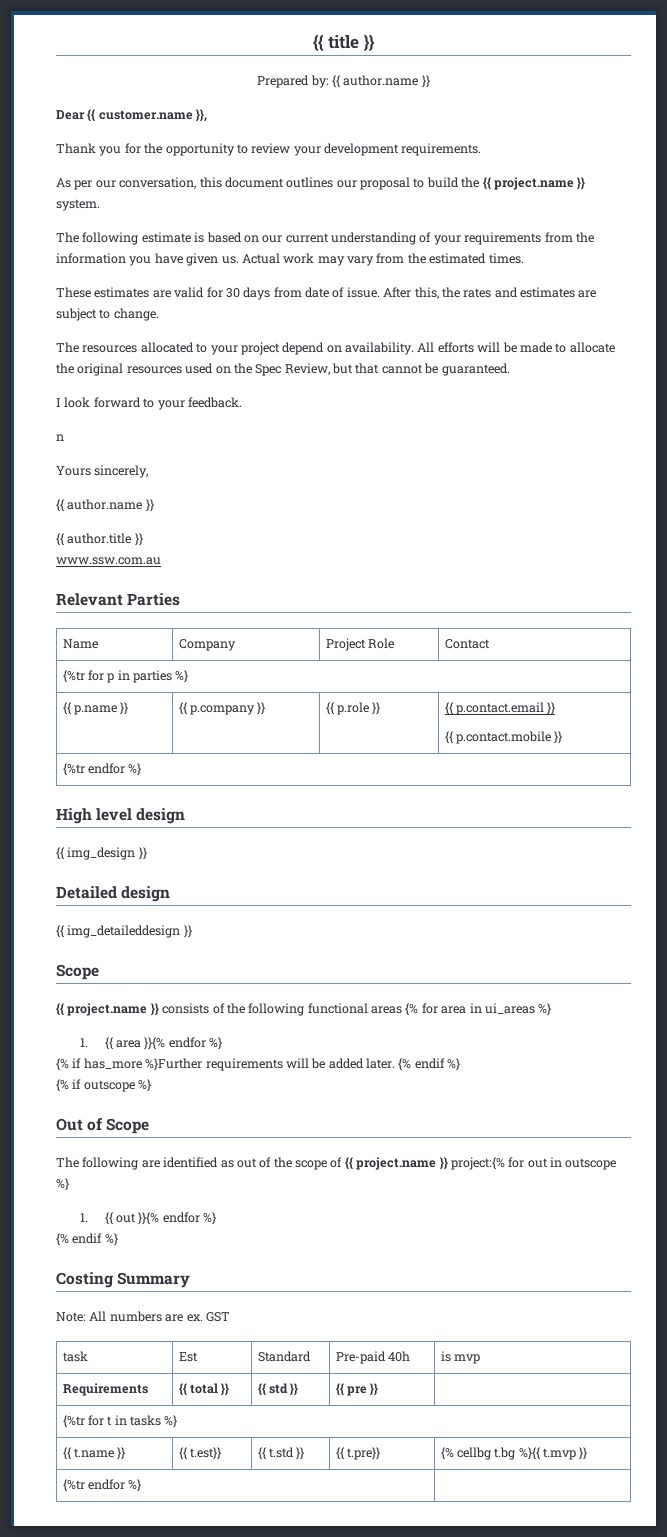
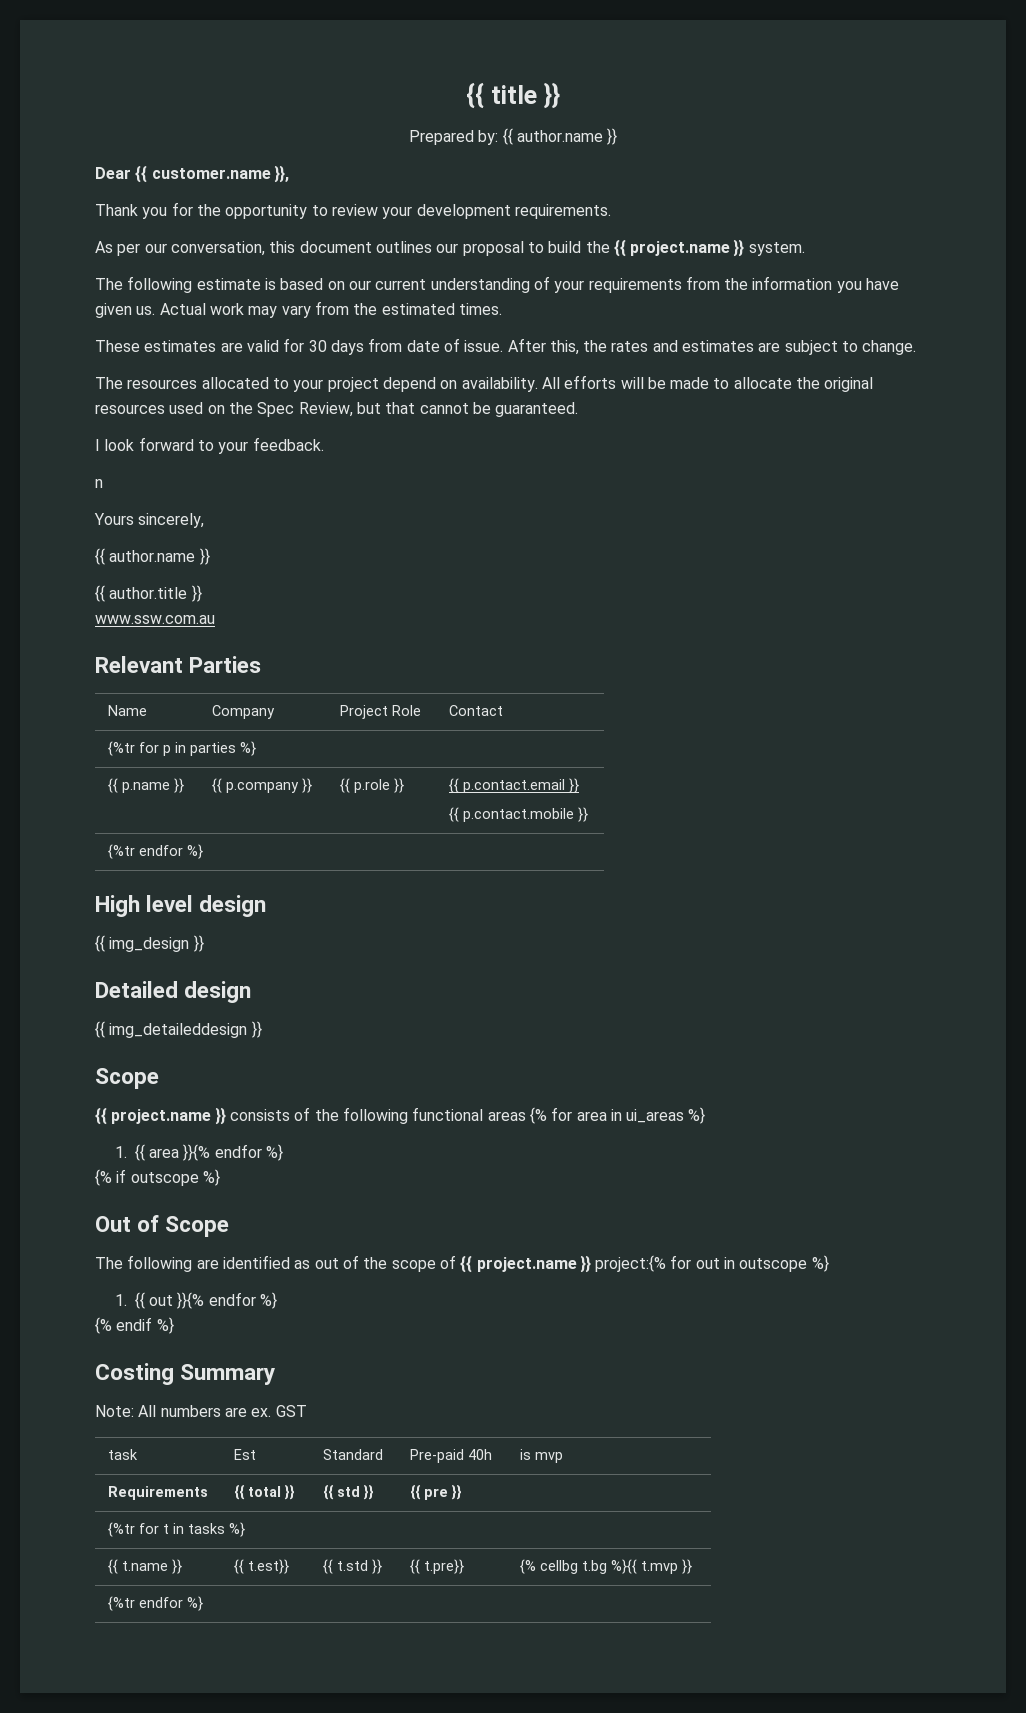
- {% if has_more %}Further requirements will be added later. {% endif %}

